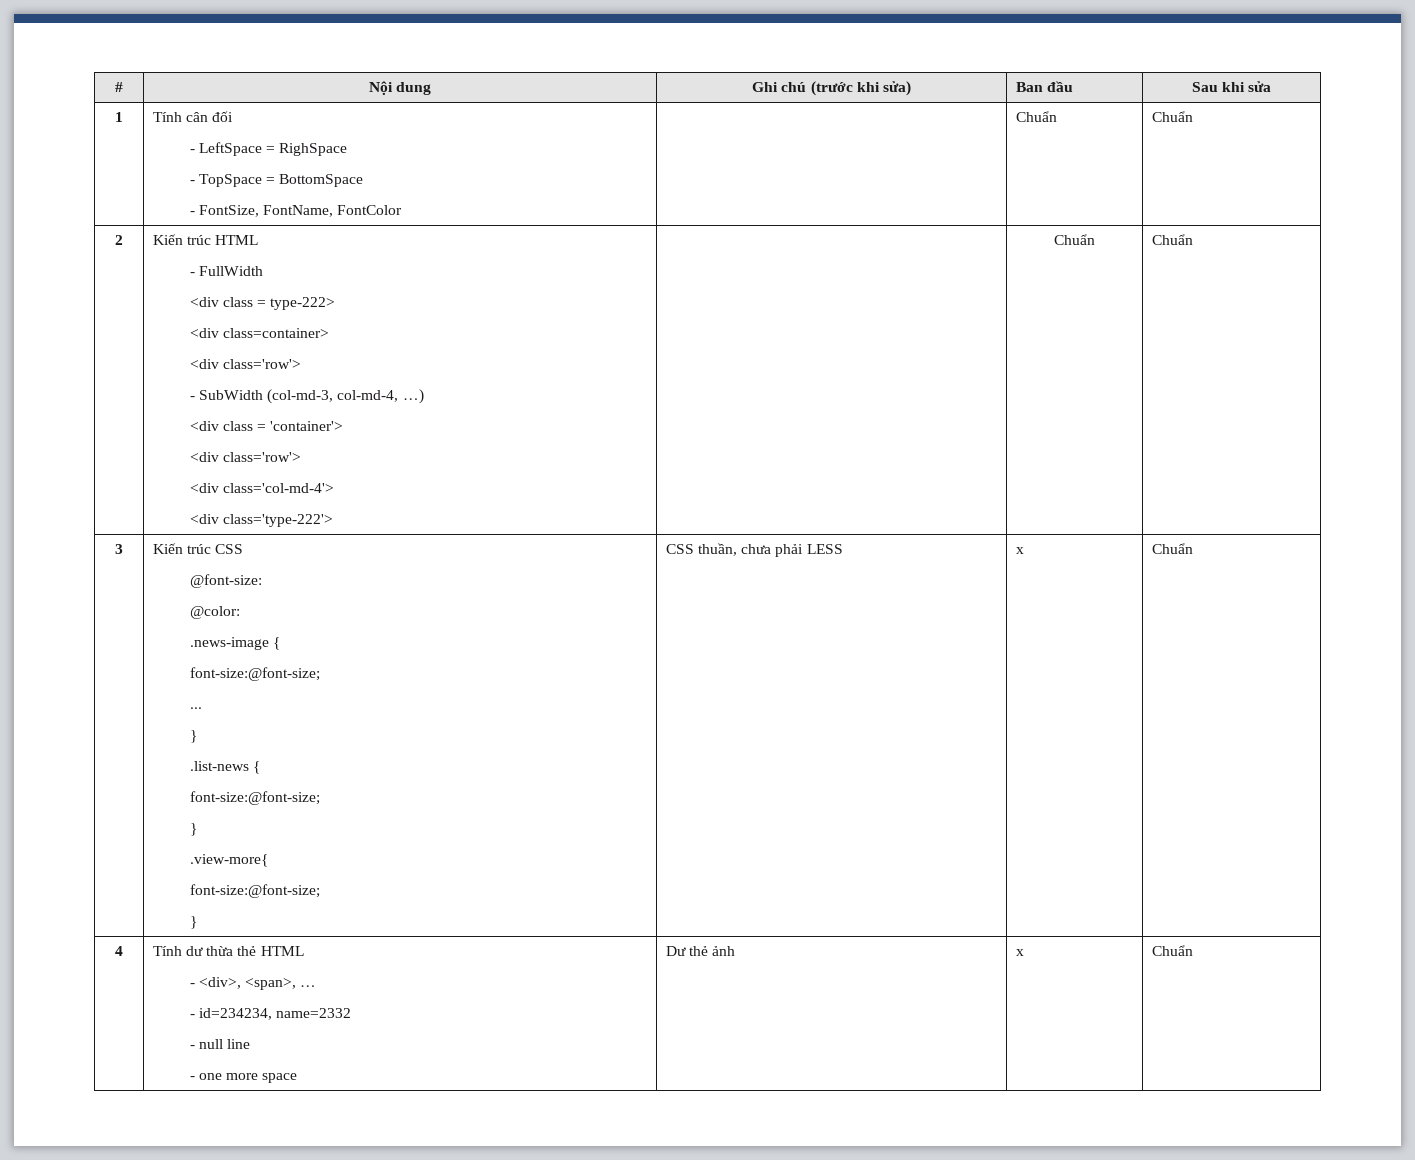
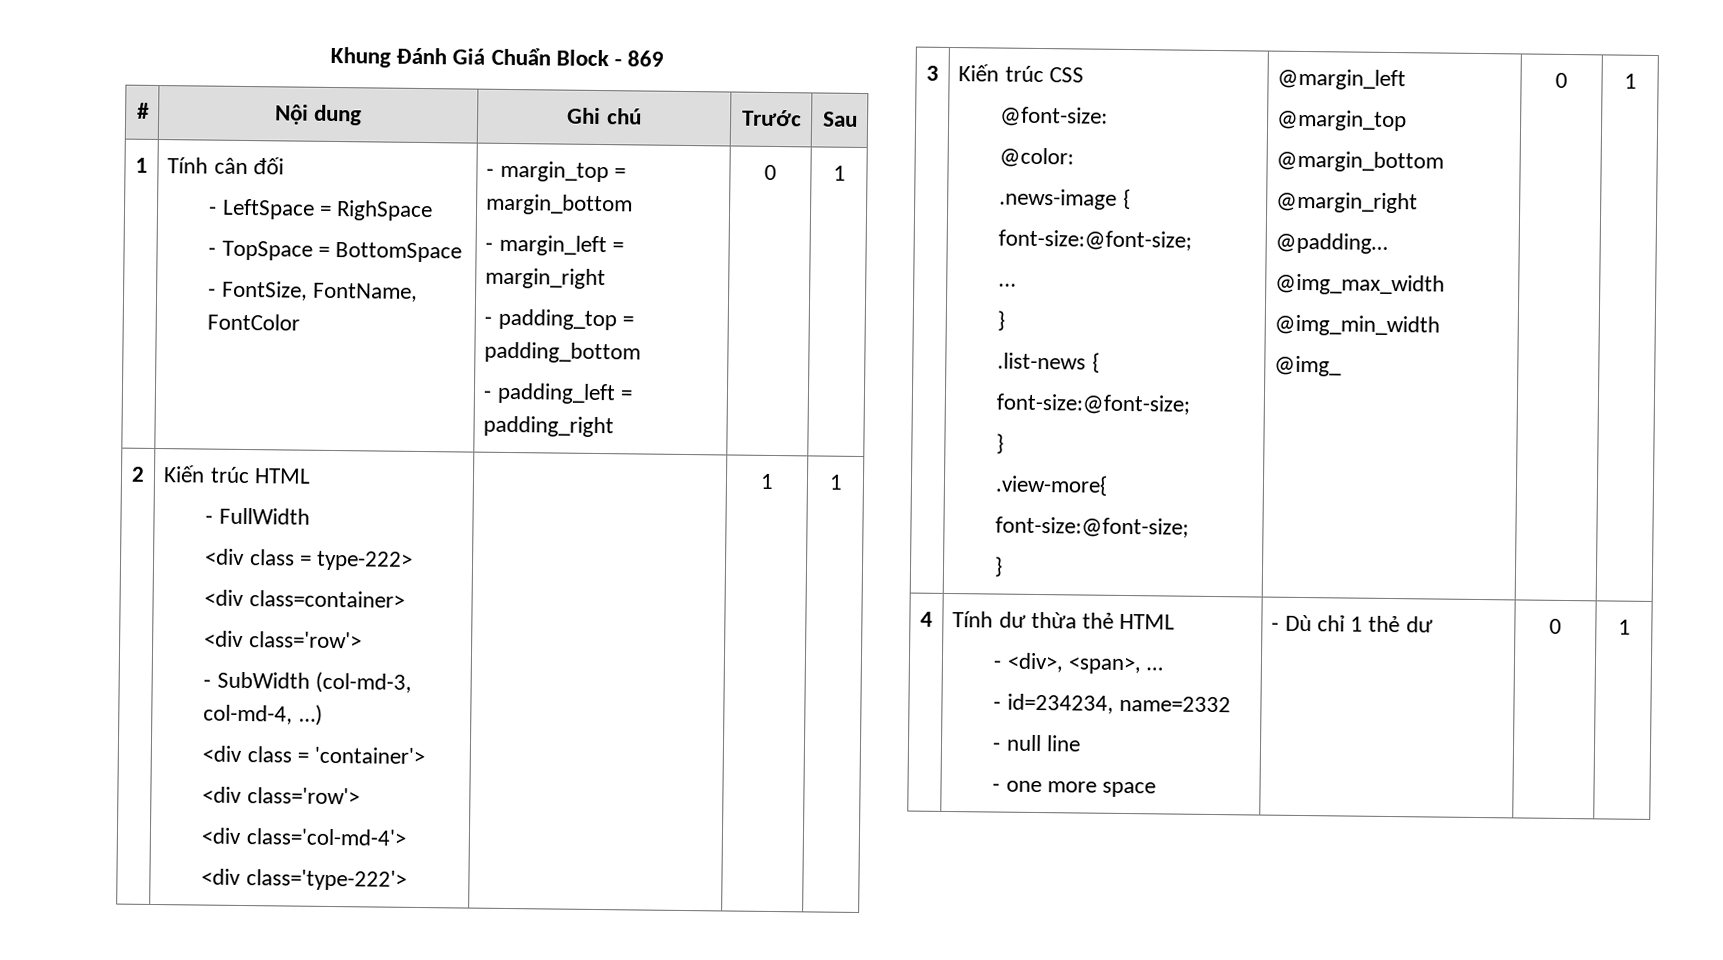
+ Khung Đánh Giá Chuẩn Block - 869
- # | Nội dung | Ghi chú (trước khi sửa) | Ban đầu | Sau khi sửa
+ # | Nội dung | Ghi chú | Trước | Sau
  1 | Tính cân đối
  - LeftSpace = RighSpace
  - TopSpace = BottomSpace
- - FontSize, FontName, FontColor | | Chuẩn | Chuẩn
+ - FontSize, FontName, FontColor | - margin_top = margin_bottom
+ - margin_left = margin_right
+ - padding_top = padding_bottom
+ - padding_left = padding_right | 0 | 1
  2 | Kiến trúc HTML
  - FullWidth
  <div class = type-222>
  <div class=container>
  <div class='row'>
  - SubWidth (col-md-3, col-md-4, …)
  <div class = 'container'>
  <div class='row'>
  <div class='col-md-4'>
- <div class='type-222'> | | Chuẩn | Chuẩn
+ <div class='type-222'> | | 1 | 1
  3 | Kiến trúc CSS
  @font-size:
  @color:
  .news-image {
  font-size:@font-size;
  ...
  }
  .list-news {
  font-size:@font-size;
  }
  .view-more{
  font-size:@font-size;
- } | CSS thuần, chưa phải LESS | x | Chuẩn
+ } | @margin_left
+ @margin_top
+ @margin_bottom
+ @margin_right
+ @padding…
+ @img_max_width
+ @img_min_width
+ @img_ | 0 | 1
  4 | Tính dư thừa thẻ HTML
  - <div>, <span>, …
  - id=234234, name=2332
  - null line
- - one more space | Dư thẻ ảnh | x | Chuẩn
+ - one more space | - Dù chỉ 1 thẻ dư | 0 | 1

